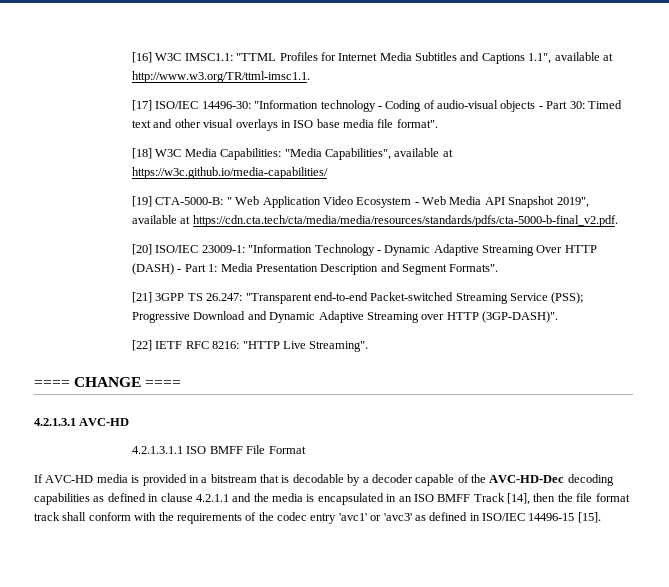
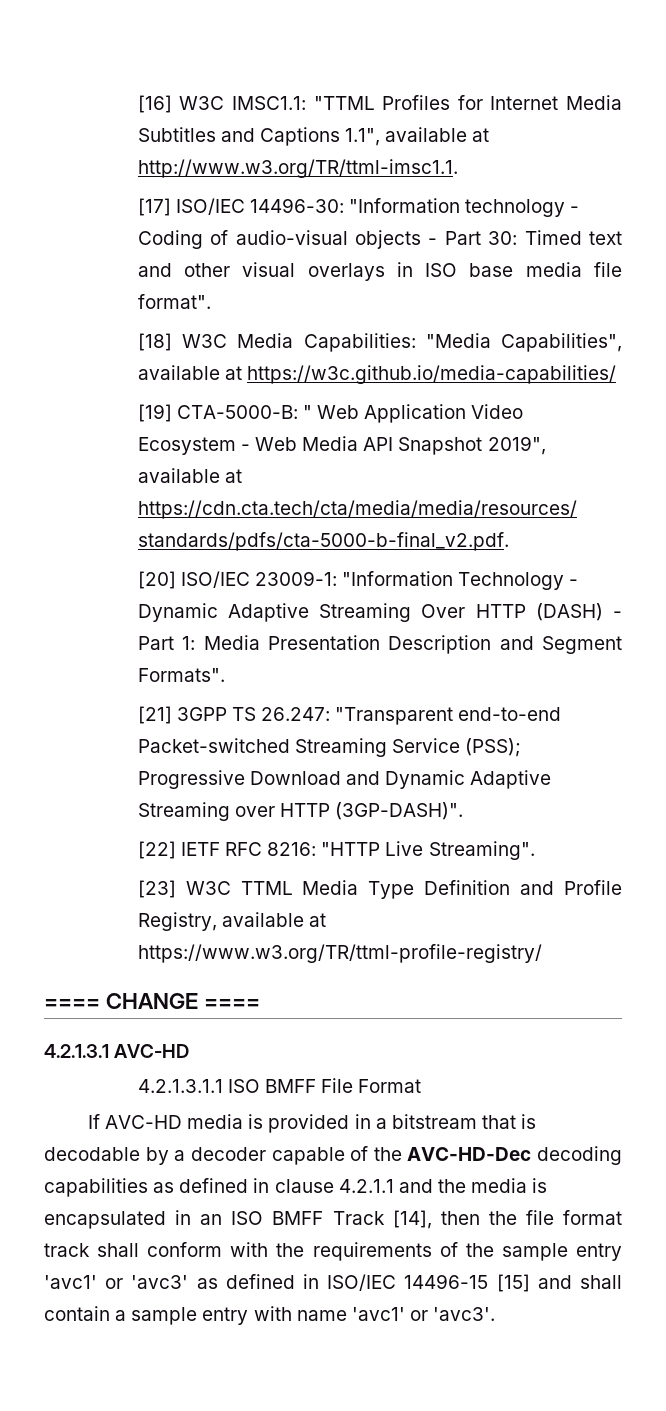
+ [23] W3C TTML Media Type Definition and Profile Registry, available at https://www.w3.org/TR/ttml-profile-registry/
- If AVC-HD media is provided in a bitstream that is decodable by a decoder capable of the AVC-HD-Dec decoding capabilities as defined in clause 4.2.1.1 and the media is encapsulated in an ISO BMFF Track [14], then the file format track shall conform with the requirements of the codec entry 'avc1' or 'avc3' as defined in ISO/IEC 14496-15 [15].
+ If AVC-HD media is provided in a bitstream that is decodable by a decoder capable of the AVC-HD-Dec decoding capabilities as defined in clause 4.2.1.1 and the media is encapsulated in an ISO BMFF Track [14], then the file format track shall conform with the requirements of the sample entry 'avc1' or 'avc3' as defined in ISO/IEC 14496-15 [15] and shall contain a sample entry with name 'avc1' or 'avc3'.

